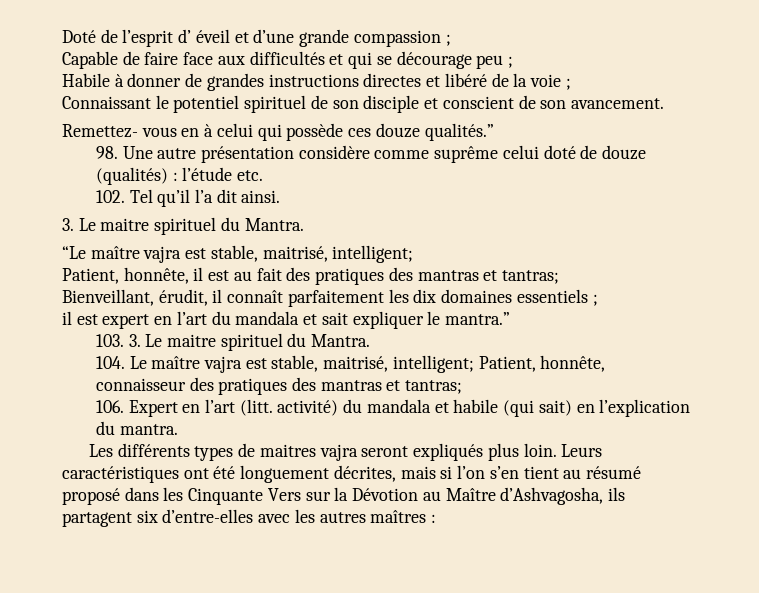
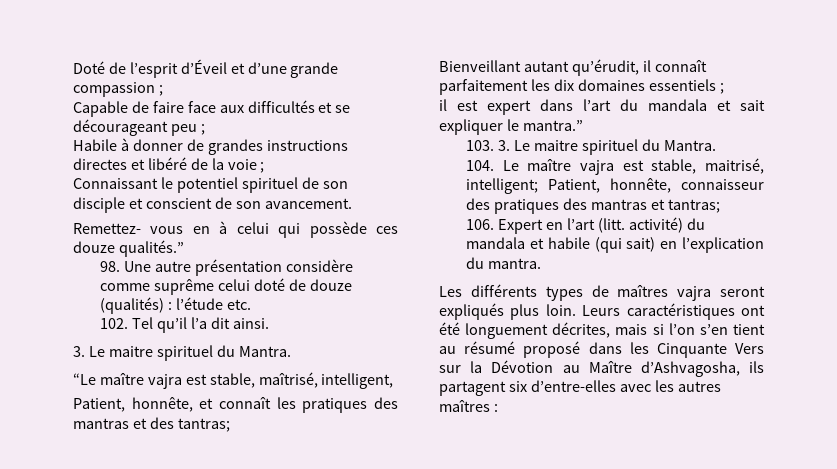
- Doté de l’esprit d’ éveil et d’une grande compassion ;
+ Doté de l’esprit d’Éveil et d’une grande compassion ;
- Capable de faire face aux difficultés et qui se décourage peu ;
+ Capable de faire face aux difficultés et se décourageant peu ;
- “Le maître vajra est stable, maitrisé, intelligent;
- Patient, honnête, il est au fait des pratiques des mantras et tantras;
- Bienveillant, érudit, il connaît parfaitement les dix domaines essentiels ;
+ “Le maître vajra est stable, maîtrisé, intelligent,
+ Patient, honnête, et connaît les pratiques des mantras et des tantras;
+ Bienveillant autant qu’érudit, il connaît parfaitement les dix domaines essentiels ;
- il est expert en l’art du mandala et sait expliquer le mantra.”
+ il est expert dans l’art du mandala et sait expliquer le mantra.”
- Les différents types de maitres vajra seront expliqués plus loin.
+ Les différents types de maîtres vajra seront expliqués plus loin.

